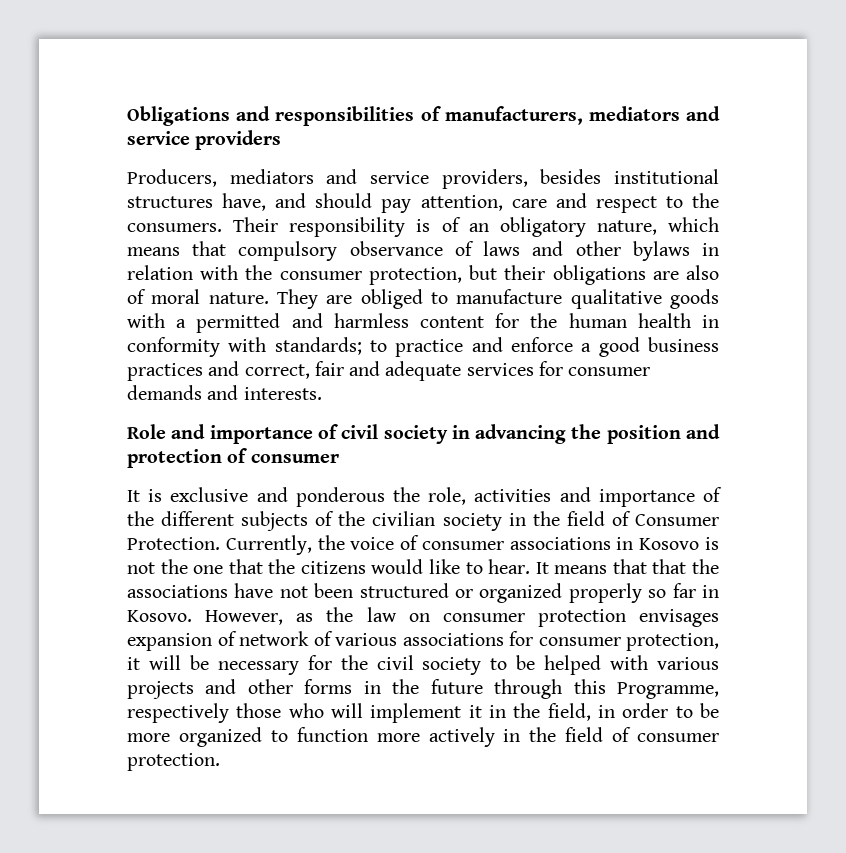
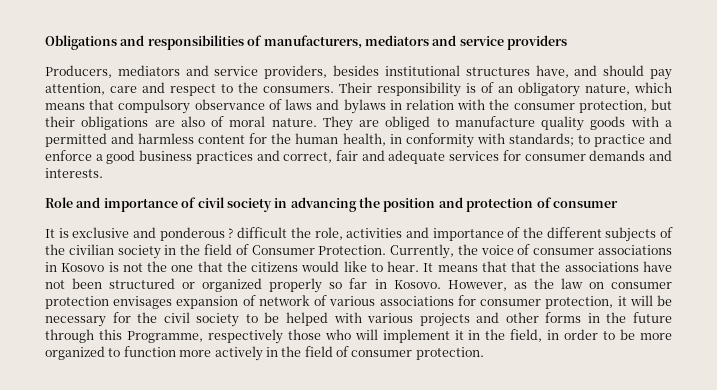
- Their responsibility is of an obligatory nature, which means that compulsory observance of laws and other bylaws in relation with the consumer protection, but their obligations are also of moral nature.
+ Their responsibility is of an obligatory nature, which means that compulsory observance of laws and bylaws in relation with the consumer protection, but their obligations are also of moral nature.
- They are obliged to manufacture qualitative goods with a permitted and harmless content for the human health in conformity with standards; to practice and enforce a good business practices and correct, fair and adequate services for consumer demands and interests.
+ They are obliged to manufacture quality goods with a permitted and harmless content for the human health, in conformity with standards; to practice and enforce a good business practices and correct, fair and adequate services for consumer demands and interests.
- It is exclusive and ponderous the role, activities and importance of the different subjects of the civilian society in the field of Consumer Protection.
+ It is exclusive and ponderous ? difficult the role, activities and importance of the different subjects of the civilian society in the field of Consumer Protection.

